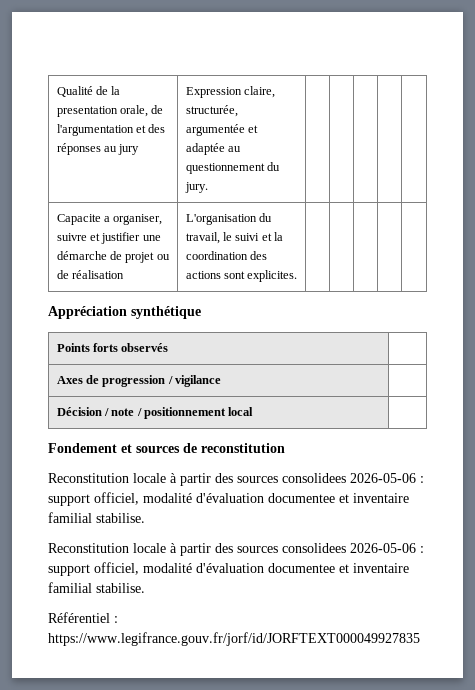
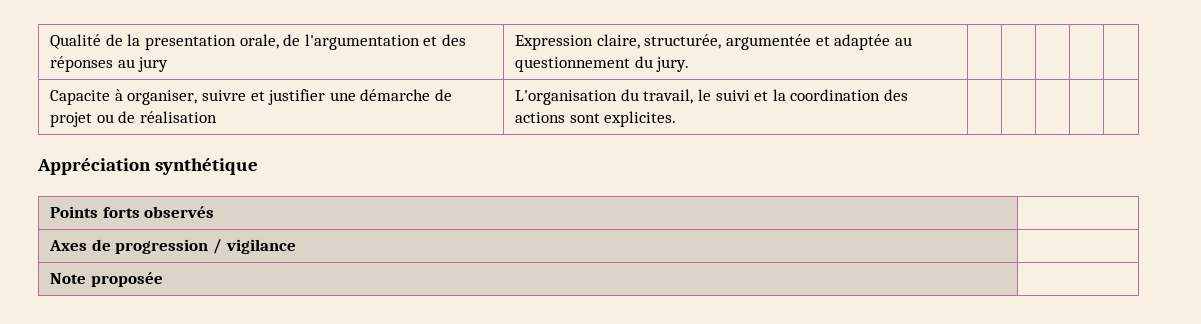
- Capacite a organiser, suivre et justifier une démarche de projet ou de réalisation | L'organisation du travail, le suivi et la coordination des actions sont explicites. | | | | |
+ Capacite à organiser, suivre et justifier une démarche de projet ou de réalisation | L'organisation du travail, le suivi et la coordination des actions sont explicites. | | | | |
- Décision / note / positionnement local |
- Fondement et sources de reconstitution
- Reconstitution locale à partir des sources consolidees 2026-05-06 : support officiel, modalité d'évaluation documentee et inventaire familial stabilise.
- Reconstitution locale à partir des sources consolidees 2026-05-06 : support officiel, modalité d'évaluation documentee et inventaire familial stabilise.
- Référentiel : https://www.legifrance.gouv.fr/jorf/id/JORFTEXT000049927835
+ Note proposée |

